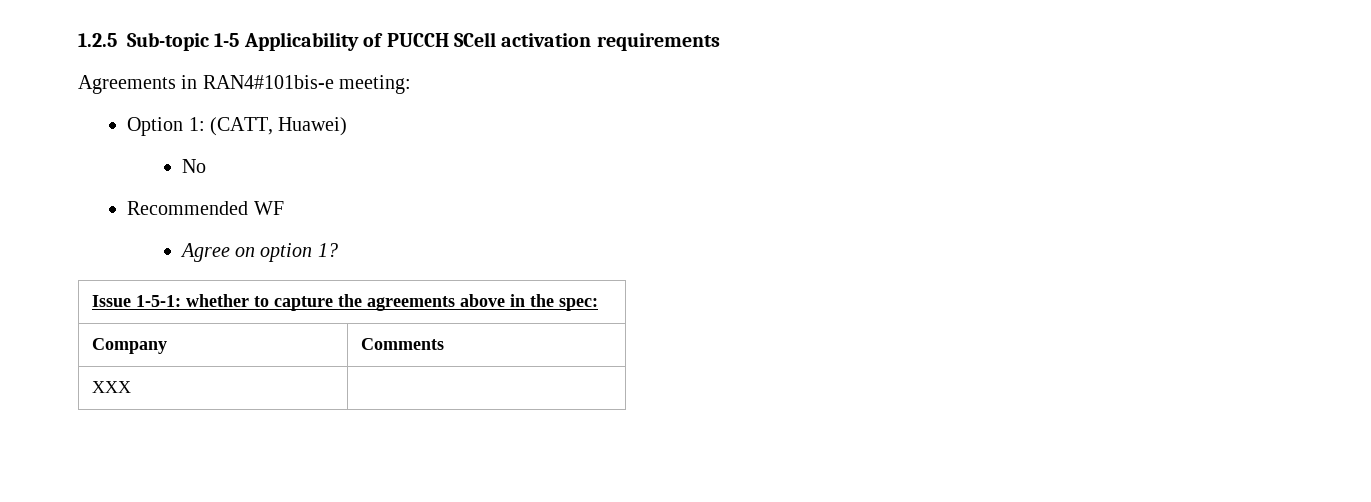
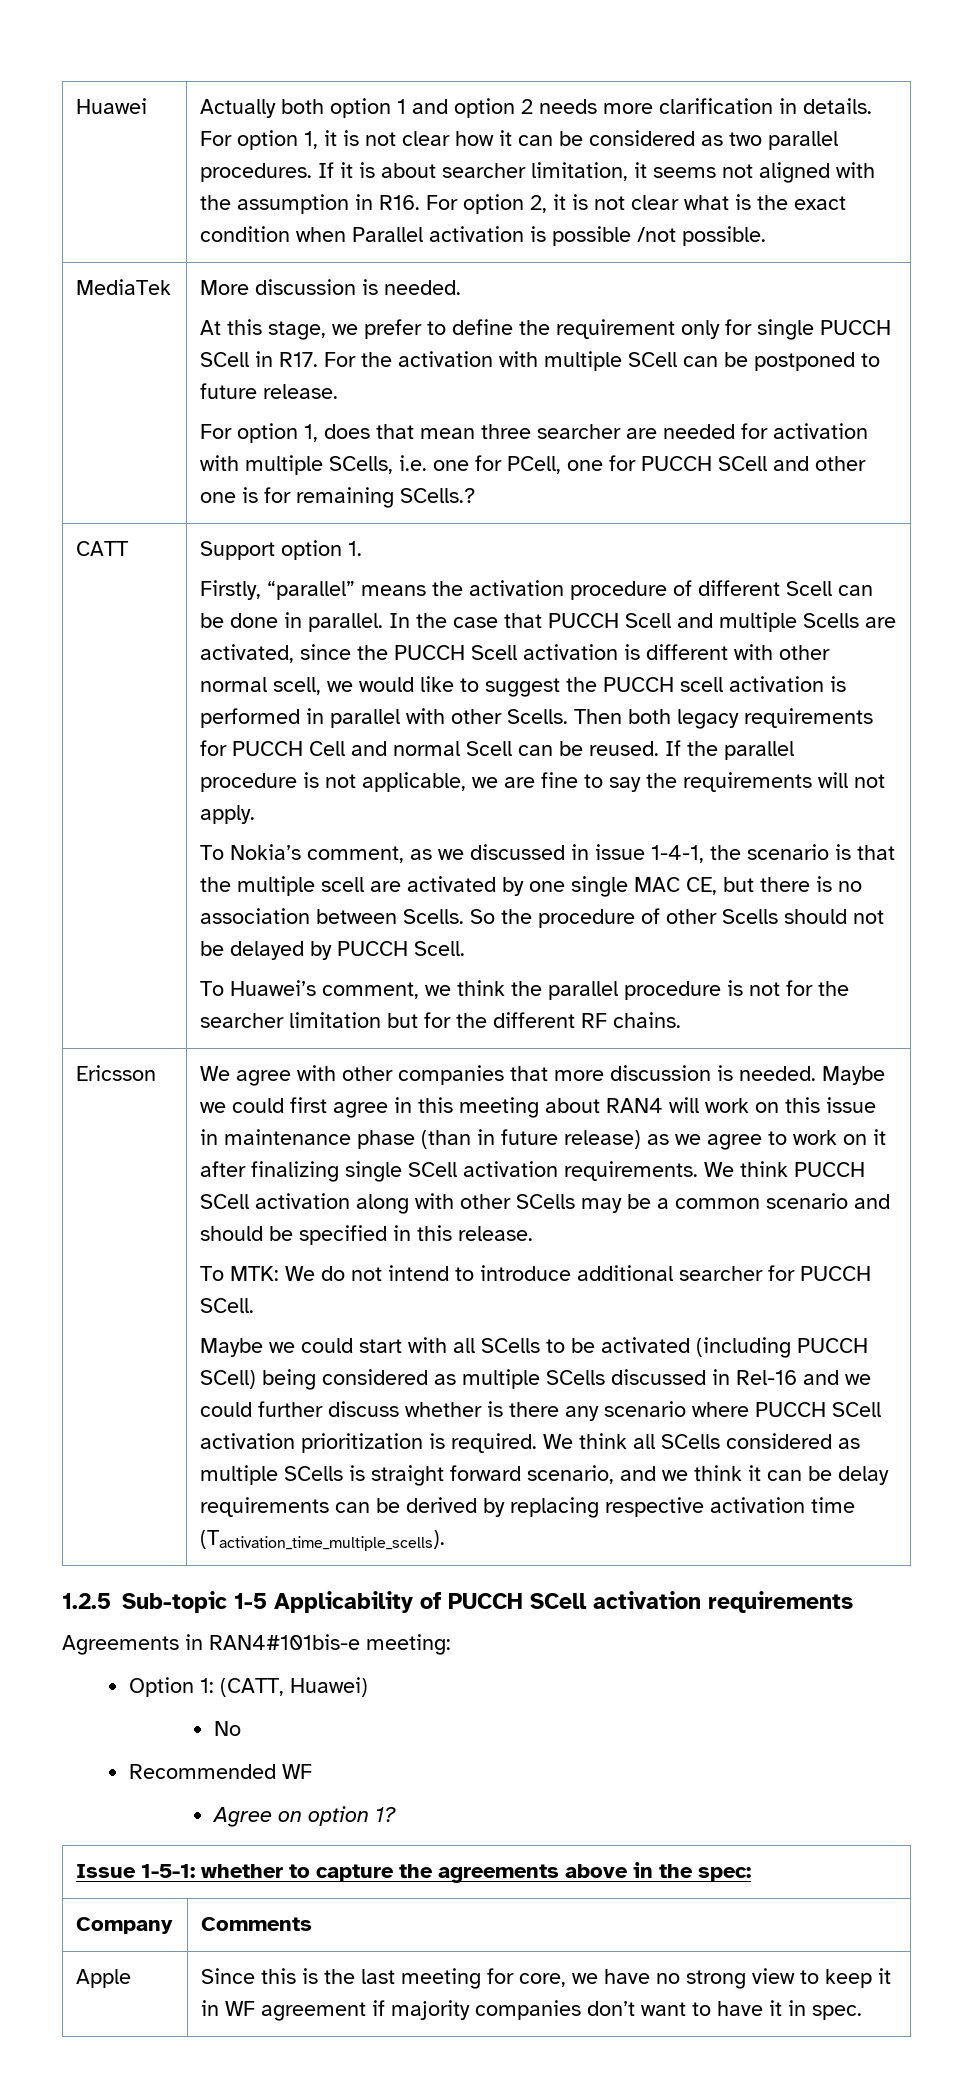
+ Huawei | Actually both option 1 and option 2 needs more clarification in details. For option 1, it is not clear how it can be considered as two parallel procedures. If it is about searcher limitation, it seems not aligned with the assumption in R16. For option 2, it is not clear what is the exact condition when Parallel activation is possible /not possible.
+ MediaTek | More discussion is needed.
+ At this stage, we prefer to define the requirement only for single PUCCH SCell in R17. For the activation with multiple SCell can be postponed to future release.
+ For option 1, does that mean three searcher are needed for activation with multiple SCells, i.e. one for PCell, one for PUCCH SCell and other one is for remaining SCells.?
+ CATT | Support option 1.
+ Firstly, “parallel” means the activation procedure of different Scell can be done in parallel. In the case that PUCCH Scell and multiple Scells are activated, since the PUCCH Scell activation is different with other normal scell, we would like to suggest the PUCCH scell activation is performed in parallel with other Scells. Then both legacy requirements for PUCCH Cell and normal Scell can be reused. If the parallel procedure is not applicable, we are fine to say the requirements will not apply.
+ To Nokia’s comment, as we discussed in issue 1-4-1, the scenario is that the multiple scell are activated by one single MAC CE, but there is no association between Scells. So the procedure of other Scells should not be delayed by PUCCH Scell.
+ To Huawei’s comment, we think the parallel procedure is not for the searcher limitation but for the different RF chains.
+ Ericsson | We agree with other companies that more discussion is needed. Maybe we could first agree in this meeting about RAN4 will work on this issue in maintenance phase (than in future release) as we agree to work on it after finalizing single SCell activation requirements. We think PUCCH SCell activation along with other SCells may be a common scenario and should be specified in this release.
+ To MTK: We do not intend to introduce additional searcher for PUCCH SCell.
+ Maybe we could start with all SCells to be activated (including PUCCH SCell) being considered as multiple SCells discussed in Rel-16 and we could further discuss whether is there any scenario where PUCCH SCell activation prioritization is required. We think all SCells considered as multiple SCells is straight forward scenario, and we think it can be delay requirements can be derived by replacing respective activation time (Tactivation_time_multiple_scells).
- XXX |
+ Apple | Since this is the last meeting for core, we have no strong view to keep it in WF agreement if majority companies don’t want to have it in spec.

